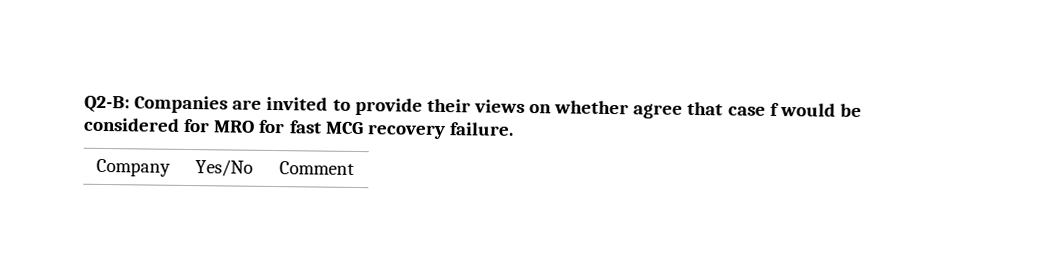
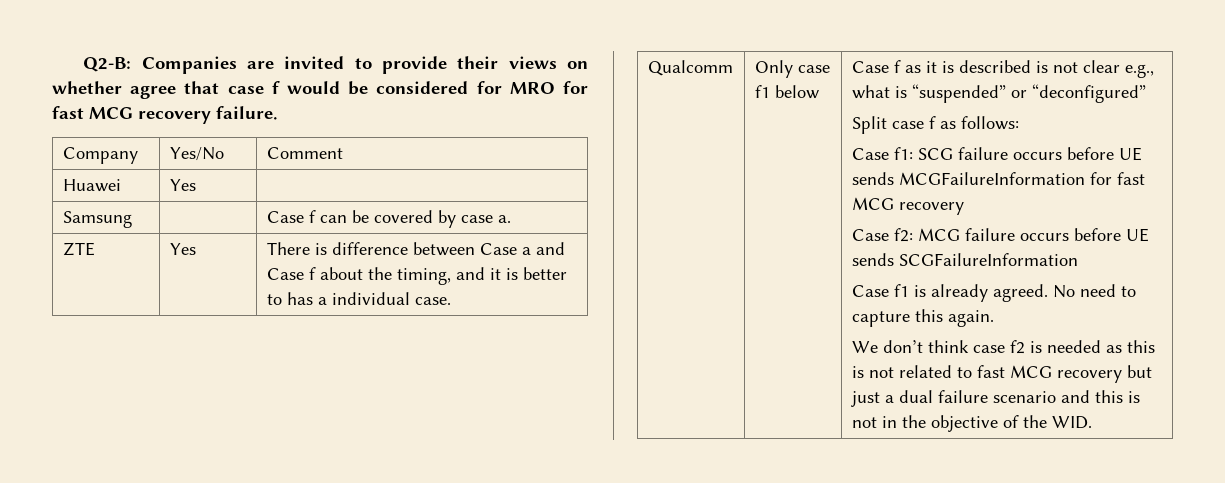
+ Huawei | Yes |
+ Samsung | | Case f can be covered by case a.
+ ZTE | Yes | There is difference between Case a and Case f about the timing, and it is better to has a individual case.
+ Qualcomm | Only case f1 below | Case f as it is described is not clear e.g., what is “suspended” or “deconfigured”
+ Split case f as follows:
+ Case f1: SCG failure occurs before UE sends MCGFailureInformation for fast MCG recovery
+ Case f2: MCG failure occurs before UE sends SCGFailureInformation
+ Case f1 is already agreed. No need to capture this again.
+ We don’t think case f2 is needed as this is not related to fast MCG recovery but just a dual failure scenario and this is not in the objective of the WID.

